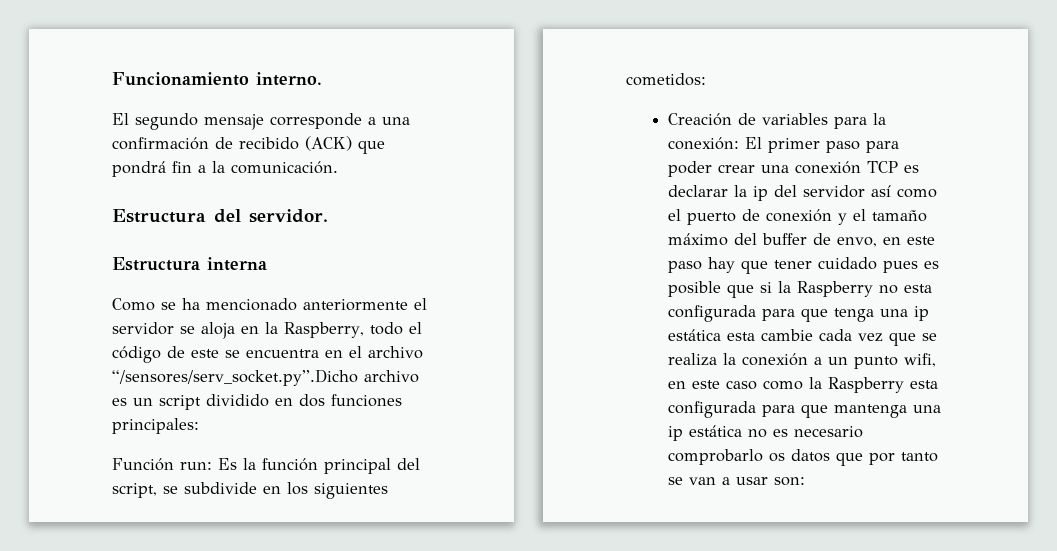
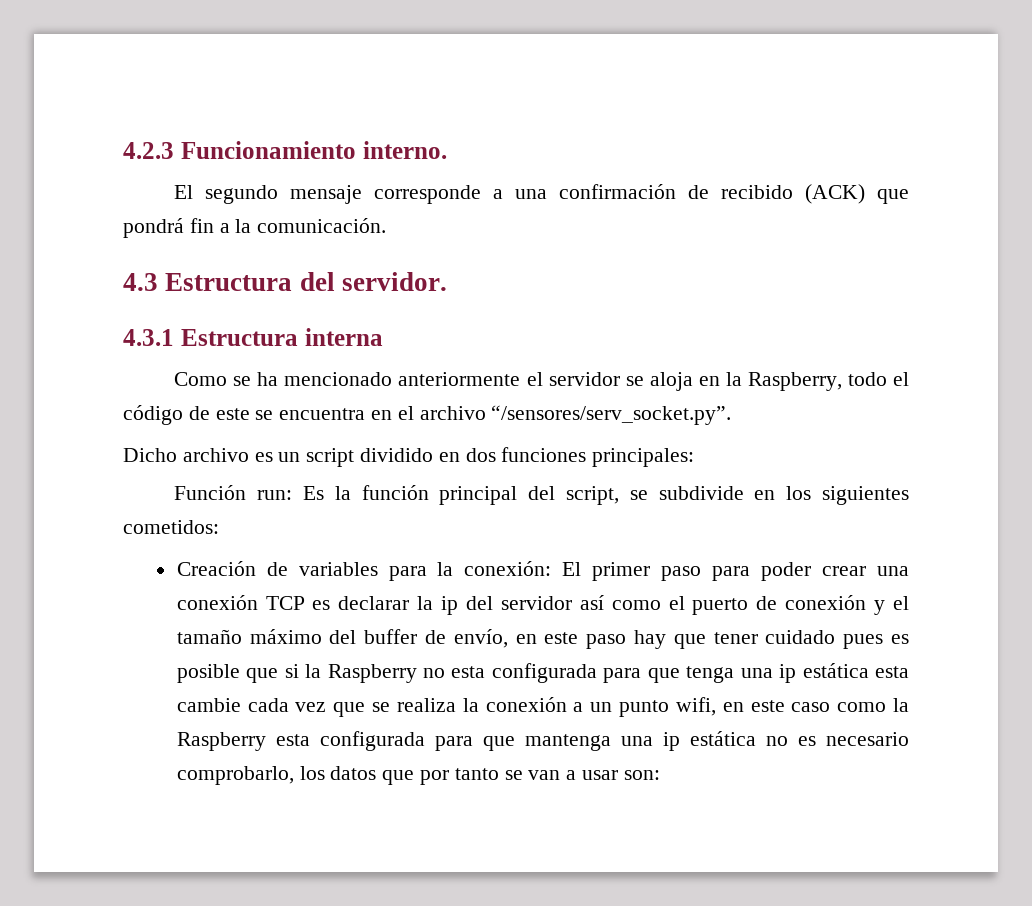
- Funcionamiento interno.
+ 4.2.3 Funcionamiento interno.
- Estructura del servidor.
+ 4.3 Estructura del servidor.
- Estructura interna
+ 4.3.1 Estructura interna
- Como se ha mencionado anteriormente el servidor se aloja en la Raspberry, todo el código de este se encuentra en el archivo “/sensores/serv_socket.py”.Dicho archivo es un script dividido en dos funciones principales:
+ Como se ha mencionado anteriormente el servidor se aloja en la Raspberry, todo el código de este se encuentra en el archivo “/sensores/serv_socket.py”.
+ Dicho archivo es un script dividido en dos funciones principales:
- El primer paso para poder crear una conexión TCP es declarar la ip del servidor así como el puerto de conexión y el tamaño máximo del buffer de envo, en este paso hay que tener cuidado pues es posible que si la Raspberry no esta configurada para que tenga una ip estática esta cambie cada vez que se realiza la conexión a un punto wifi, en este caso como la Raspberry esta configurada para que mantenga una ip estática no es necesario comprobarlo os datos que por tanto se van a usar son:
+ El primer paso para poder crear una conexión TCP es declarar la ip del servidor así como el puerto de conexión y el tamaño máximo del buffer de envío, en este paso hay que tener cuidado pues es posible que si la Raspberry no esta configurada para que tenga una ip estática esta cambie cada vez que se realiza la conexión a un punto wifi, en este caso como la Raspberry esta configurada para que mantenga una ip estática no es necesario comprobarlo, los datos que por tanto se van a usar son:

